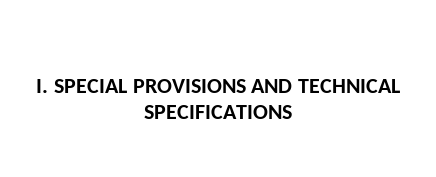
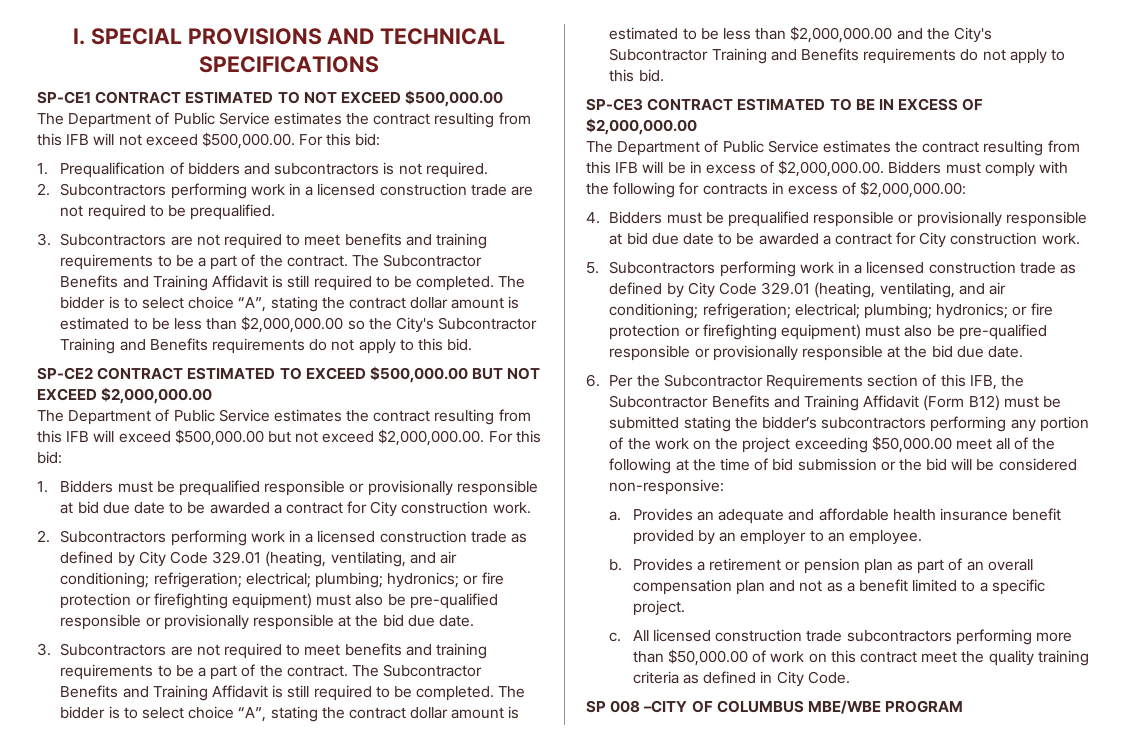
+ SP-CE1 CONTRACT ESTIMATED TO NOT EXCEED $500,000.00
+ The Department of Public Service estimates the contract resulting from this IFB will not exceed $500,000.00. For this bid:
+ 1. Prequalification of bidders and subcontractors is not required.
+ 2. Subcontractors performing work in a licensed construction trade are not required to be prequalified.
+ 3. Subcontractors are not required to meet benefits and training requirements to be a part of the contract. The Subcontractor Benefits and Training Affidavit is still required to be completed. The bidder is to select choice “A”, stating the contract dollar amount is estimated to be less than $2,000,000.00 so the City's Subcontractor Training and Benefits requirements do not apply to this bid.
+ SP-CE2 CONTRACT ESTIMATED TO EXCEED $500,000.00 BUT NOT EXCEED $2,000,000.00
+ The Department of Public Service estimates the contract resulting from this IFB will exceed $500,000.00 but not exceed $2,000,000.00. For this bid:
+ 1. Bidders must be prequalified responsible or provisionally responsible at bid due date to be awarded a contract for City construction work.
+ 2. Subcontractors performing work in a licensed construction trade as defined by City Code 329.01 (heating, ventilating, and air conditioning; refrigeration; electrical; plumbing; hydronics; or fire protection or firefighting equipment) must also be pre-qualified responsible or provisionally responsible at the bid due date.
+ 3. Subcontractors are not required to meet benefits and training requirements to be a part of the contract. The Subcontractor Benefits and Training Affidavit is still required to be completed. The bidder is to select choice “A”, stating the contract dollar amount is estimated to be less than $2,000,000.00 and the City's Subcontractor Training and Benefits requirements do not apply to this bid.
+ SP-CE3 CONTRACT ESTIMATED TO BE IN EXCESS OF $2,000,000.00
+ The Department of Public Service estimates the contract resulting from this IFB will be in excess of $2,000,000.00. Bidders must comply with the following for contracts in excess of $2,000,000.00:
+ 4. Bidders must be prequalified responsible or provisionally responsible at bid due date to be awarded a contract for City construction work.
+ 5. Subcontractors performing work in a licensed construction trade as defined by City Code 329.01 (heating, ventilating, and air conditioning; refrigeration; electrical; plumbing; hydronics; or fire protection or firefighting equipment) must also be pre-qualified responsible or provisionally responsible at the bid due date.
+ 6. Per the Subcontractor Requirements section of this IFB, the Subcontractor Benefits and Training Affidavit (Form B12) must be submitted stating the bidder’s subcontractors performing any portion of the work on the project exceeding $50,000.00 meet all of the following at the time of bid submission or the bid will be considered non-responsive:
+ a. Provides an adequate and affordable health insurance benefit provided by an employer to an employee.
+ b. Provides a retirement or pension plan as part of an overall compensation plan and not as a benefit limited to a specific project.
+ c. All licensed construction trade subcontractors performing more than $50,000.00 of work on this contract meet the quality training criteria as defined in City Code.
+ SP 008 –CITY OF COLUMBUS MBE/WBE PROGRAM

